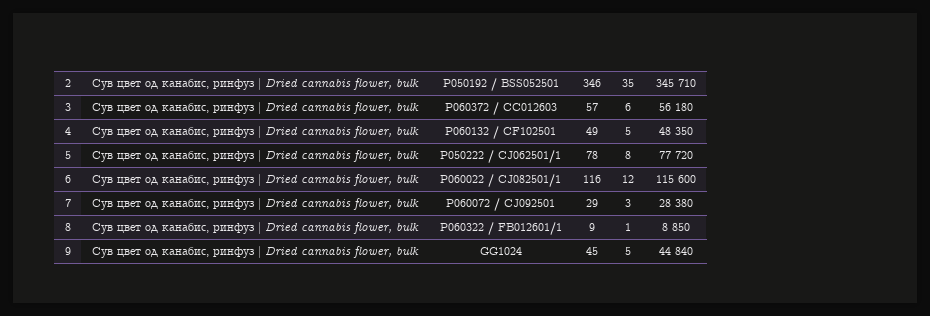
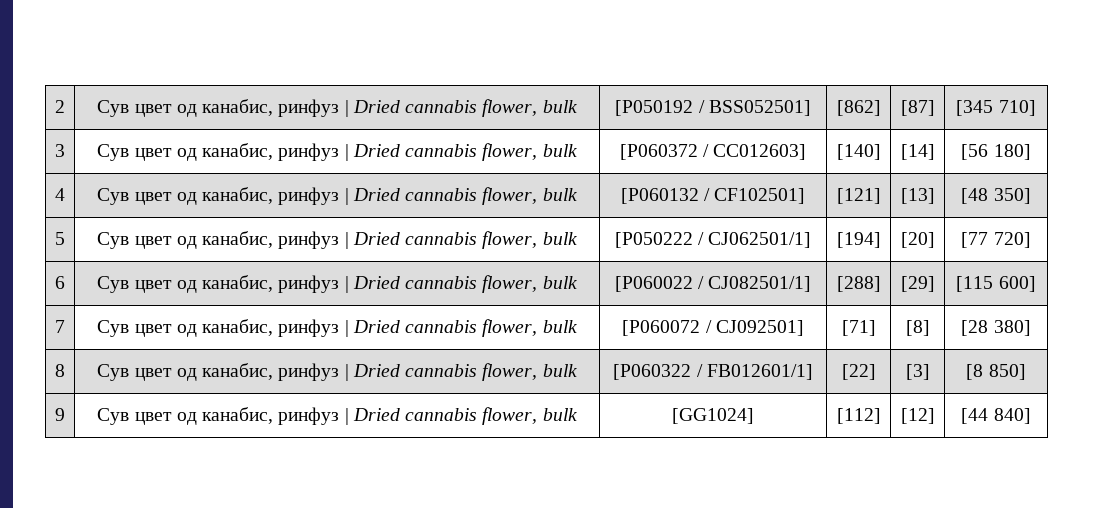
- 2 | Сув цвет од канабис, ринфуз | Dried cannabis flower, bulk | P050192 / BSS052501 | 346 | 35 | 345 710
+ 2 | Сув цвет од канабис, ринфуз | Dried cannabis flower, bulk | [P050192 / BSS052501] | [862] | [87] | [345 710]
- 3 | Сув цвет од канабис, ринфуз | Dried cannabis flower, bulk | P060372 / CC012603 | 57 | 6 | 56 180
+ 3 | Сув цвет од канабис, ринфуз | Dried cannabis flower, bulk | [P060372 / CC012603] | [140] | [14] | [56 180]
- 4 | Сув цвет од канабис, ринфуз | Dried cannabis flower, bulk | P060132 / CF102501 | 49 | 5 | 48 350
+ 4 | Сув цвет од канабис, ринфуз | Dried cannabis flower, bulk | [P060132 / CF102501] | [121] | [13] | [48 350]
- 5 | Сув цвет од канабис, ринфуз | Dried cannabis flower, bulk | P050222 / CJ062501/1 | 78 | 8 | 77 720
+ 5 | Сув цвет од канабис, ринфуз | Dried cannabis flower, bulk | [P050222 / CJ062501/1] | [194] | [20] | [77 720]
- 6 | Сув цвет од канабис, ринфуз | Dried cannabis flower, bulk | P060022 / CJ082501/1 | 116 | 12 | 115 600
+ 6 | Сув цвет од канабис, ринфуз | Dried cannabis flower, bulk | [P060022 / CJ082501/1] | [288] | [29] | [115 600]
- 7 | Сув цвет од канабис, ринфуз | Dried cannabis flower, bulk | P060072 / CJ092501 | 29 | 3 | 28 380
+ 7 | Сув цвет од канабис, ринфуз | Dried cannabis flower, bulk | [P060072 / CJ092501] | [71] | [8] | [28 380]
- 8 | Сув цвет од канабис, ринфуз | Dried cannabis flower, bulk | P060322 / FB012601/1 | 9 | 1 | 8 850
+ 8 | Сув цвет од канабис, ринфуз | Dried cannabis flower, bulk | [P060322 / FB012601/1] | [22] | [3] | [8 850]
- 9 | Сув цвет од канабис, ринфуз | Dried cannabis flower, bulk | GG1024 | 45 | 5 | 44 840
+ 9 | Сув цвет од канабис, ринфуз | Dried cannabis flower, bulk | [GG1024] | [112] | [12] | [44 840]

